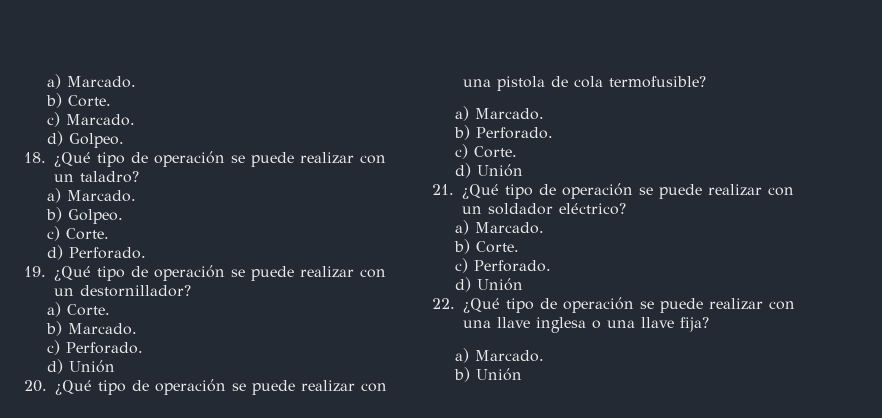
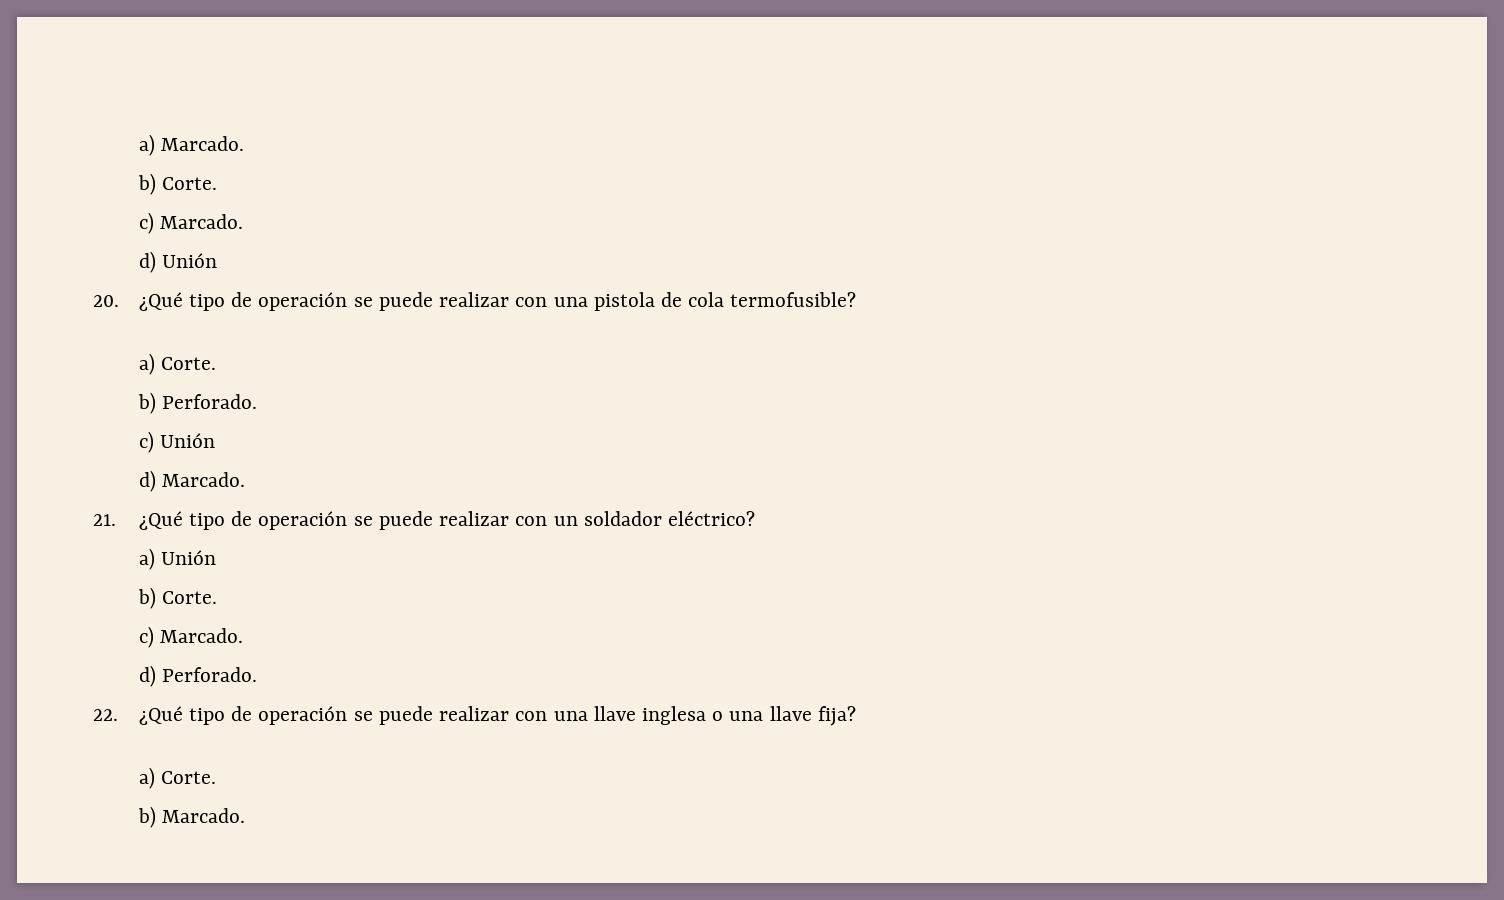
- d) Golpeo.
- 18. ¿Qué tipo de operación se puede realizar con un taladro?
- a) Marcado.
- b) Golpeo.
- c) Corte.
- d) Perforado.
- 19. ¿Qué tipo de operación se puede realizar con un destornillador?
- a) Corte.
- b) Marcado.
- c) Perforado.
  20. ¿Qué tipo de operación se puede realizar con una pistola de cola termofusible?
- a) Marcado.
+ a) Corte.
  b) Perforado.
- c) Corte.
- d) Unión
+ c) Unión
+ d) Marcado.
  21. ¿Qué tipo de operación se puede realizar con un soldador eléctrico?
- a) Marcado.
+ a) Unión
  b) Corte.
- c) Perforado.
- d) Unión
+ c) Marcado.
+ d) Perforado.
  22. ¿Qué tipo de operación se puede realizar con una llave inglesa o una llave fija?
- a) Marcado.
- b) Unión
+ a) Corte.
+ b) Marcado.

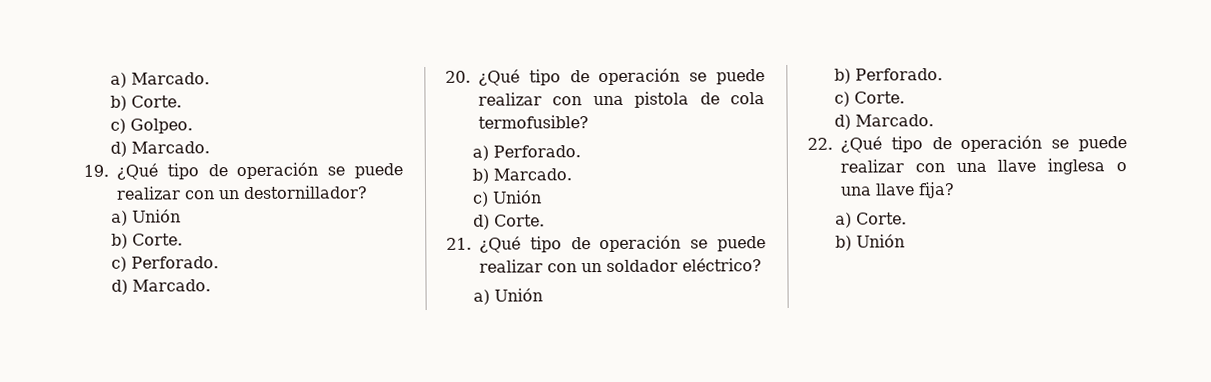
  a) Marcado.
  b) Corte.
- c) Marcado.
- d) Unión
+ c) Golpeo.
+ d) Marcado.
+ 19. ¿Qué tipo de operación se puede realizar con un destornillador?
+ a) Unión
+ b) Corte.
+ c) Perforado.
+ d) Marcado.
  20. ¿Qué tipo de operación se puede realizar con una pistola de cola termofusible?
- a) Corte.
- b) Perforado.
+ a) Perforado.
+ b) Marcado.
- d) Marcado.
+ d) Corte.
  21. ¿Qué tipo de operación se puede realizar con un soldador eléctrico?
  a) Unión
- b) Corte.
- c) Marcado.
- d) Perforado.
+ b) Perforado.
+ c) Corte.
+ d) Marcado.
- b) Marcado.
+ b) Unión

